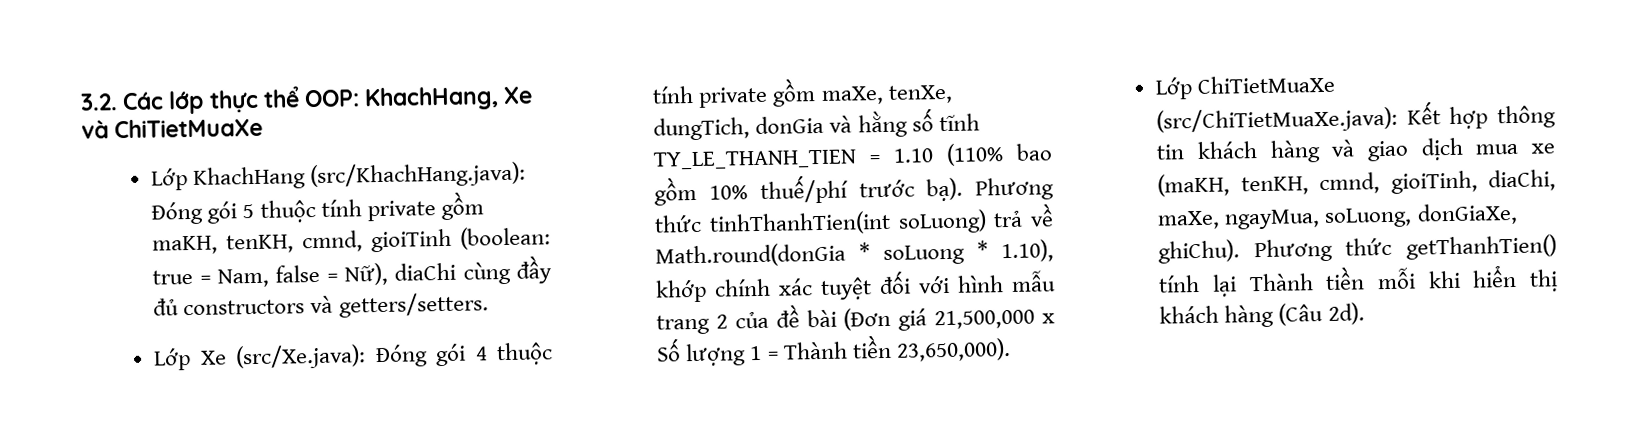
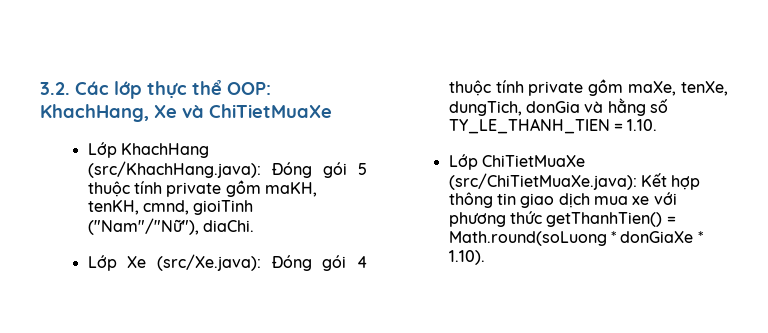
- Lớp KhachHang (src/KhachHang.java): Đóng gói 5 thuộc tính private gồm maKH, tenKH, cmnd, gioiTinh (boolean: true = Nam, false = Nữ), diaChi cùng đầy đủ constructors và getters/setters.
+ Lớp KhachHang (src/KhachHang.java): Đóng gói 5 thuộc tính private gồm maKH, tenKH, cmnd, gioiTinh ("Nam"/"Nữ"), diaChi.
- Lớp Xe (src/Xe.java): Đóng gói 4 thuộc tính private gồm maXe, tenXe, dungTich, donGia và hằng số tĩnh TY_LE_THANH_TIEN = 1.10 (110% bao gồm 10% thuế/phí trước bạ). Phương thức tinhThanhTien(int soLuong) trả về Math.round(donGia * soLuong * 1.10), khớp chính xác tuyệt đối với hình mẫu trang 2 của đề bài (Đơn giá 21,500,000 x Số lượng 1 = Thành tiền 23,650,000).
+ Lớp Xe (src/Xe.java): Đóng gói 4 thuộc tính private gồm maXe, tenXe, dungTich, donGia và hằng số TY_LE_THANH_TIEN = 1.10.
- Lớp ChiTietMuaXe (src/ChiTietMuaXe.java): Kết hợp thông tin khách hàng và giao dịch mua xe (maKH, tenKH, cmnd, gioiTinh, diaChi, maXe, ngayMua, soLuong, donGiaXe, ghiChu). Phương thức getThanhTien() tính lại Thành tiền mỗi khi hiển thị khách hàng (Câu 2d).
+ Lớp ChiTietMuaXe (src/ChiTietMuaXe.java): Kết hợp thông tin giao dịch mua xe với phương thức getThanhTien() = Math.round(soLuong * donGiaXe * 1.10).

